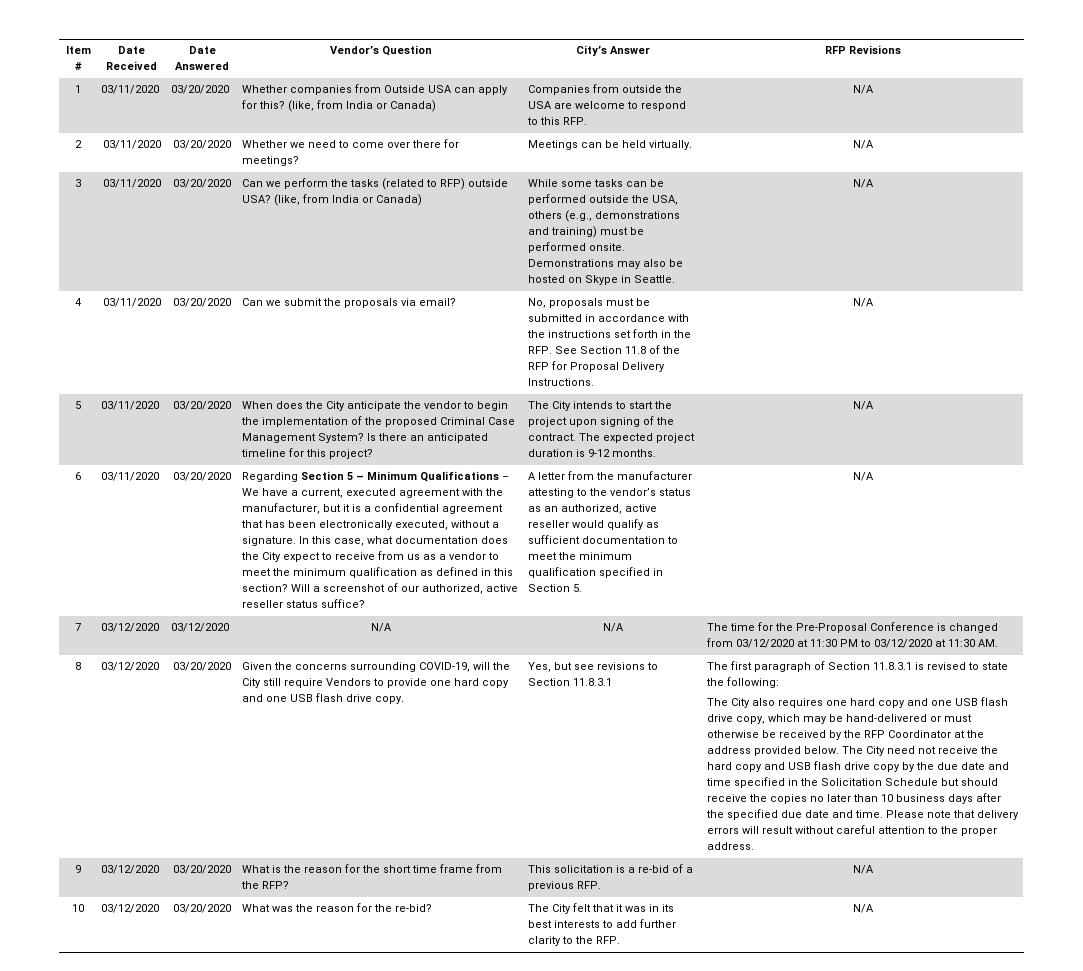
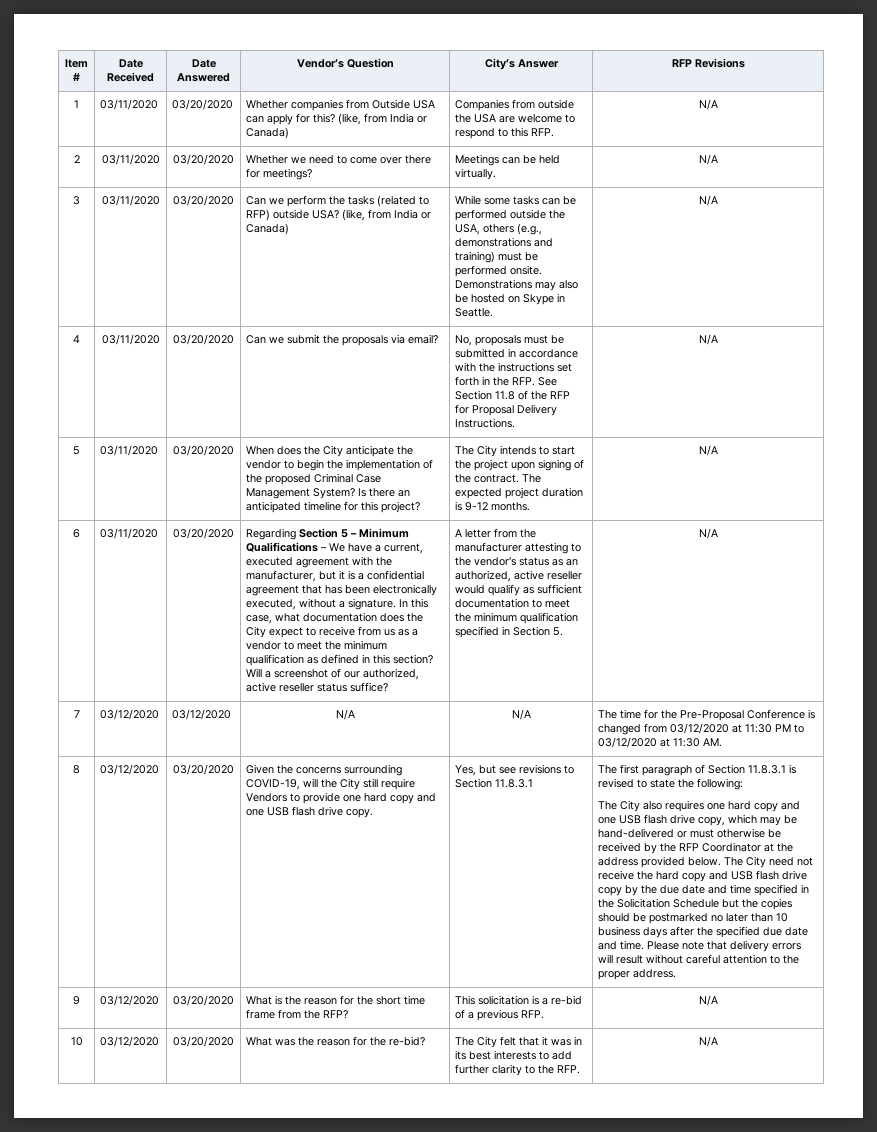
- The City need not receive the hard copy and USB flash drive copy by the due date and time specified in the Solicitation Schedule but should receive the copies no later than 10 business days after the specified due date and time.
+ The City need not receive the hard copy and USB flash drive copy by the due date and time specified in the Solicitation Schedule but the copies should be postmarked no later than 10 business days after the specified due date and time.

